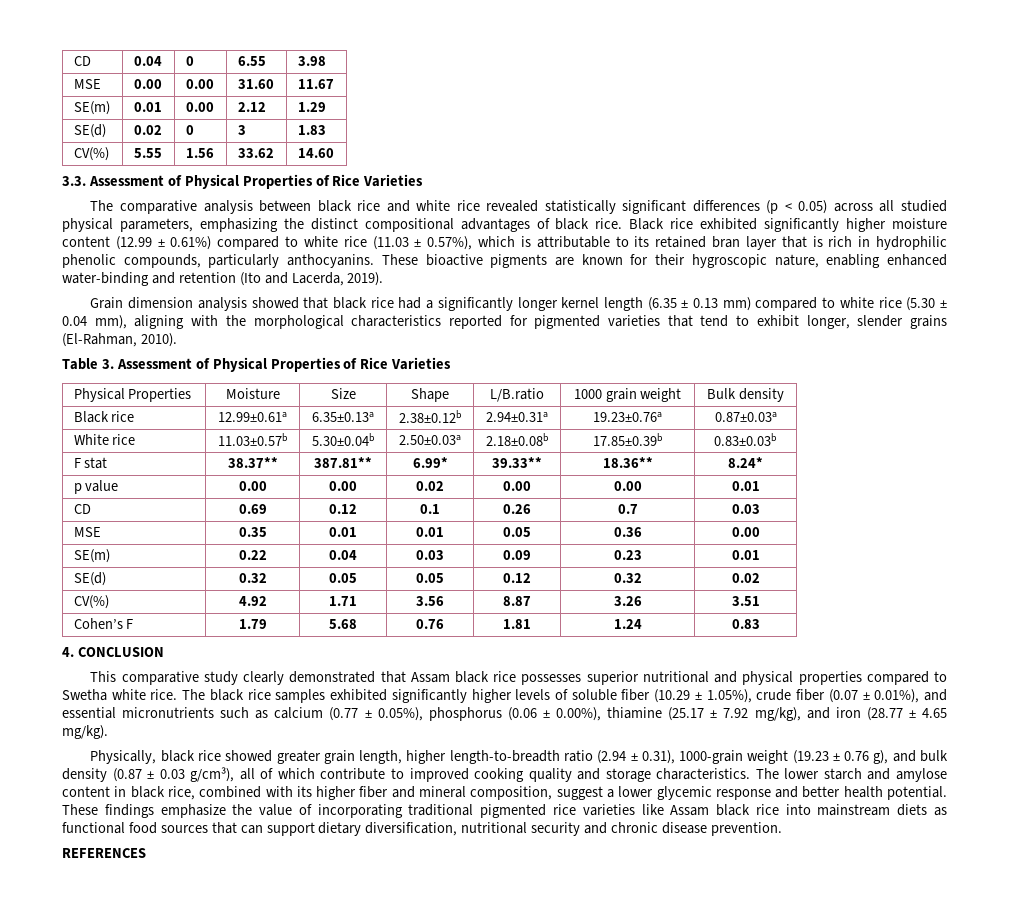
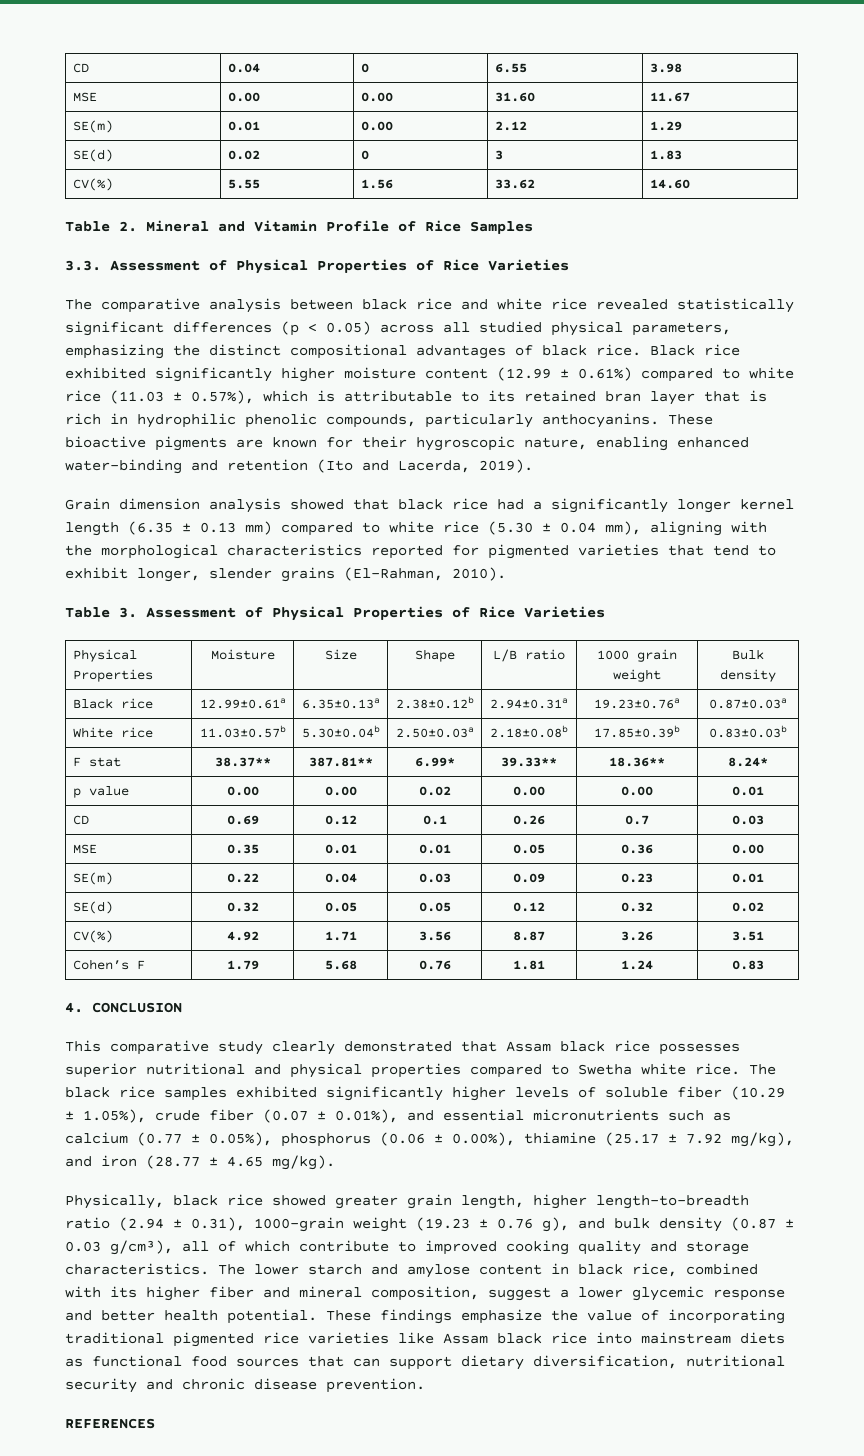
+ Table 2. Mineral and Vitamin Profile of Rice Samples
- Physical Properties | Moisture | Size | Shape | L/B.ratio | 1000 grain weight | Bulk density
+ Physical Properties | Moisture | Size | Shape | L/B ratio | 1000 grain weight | Bulk density

